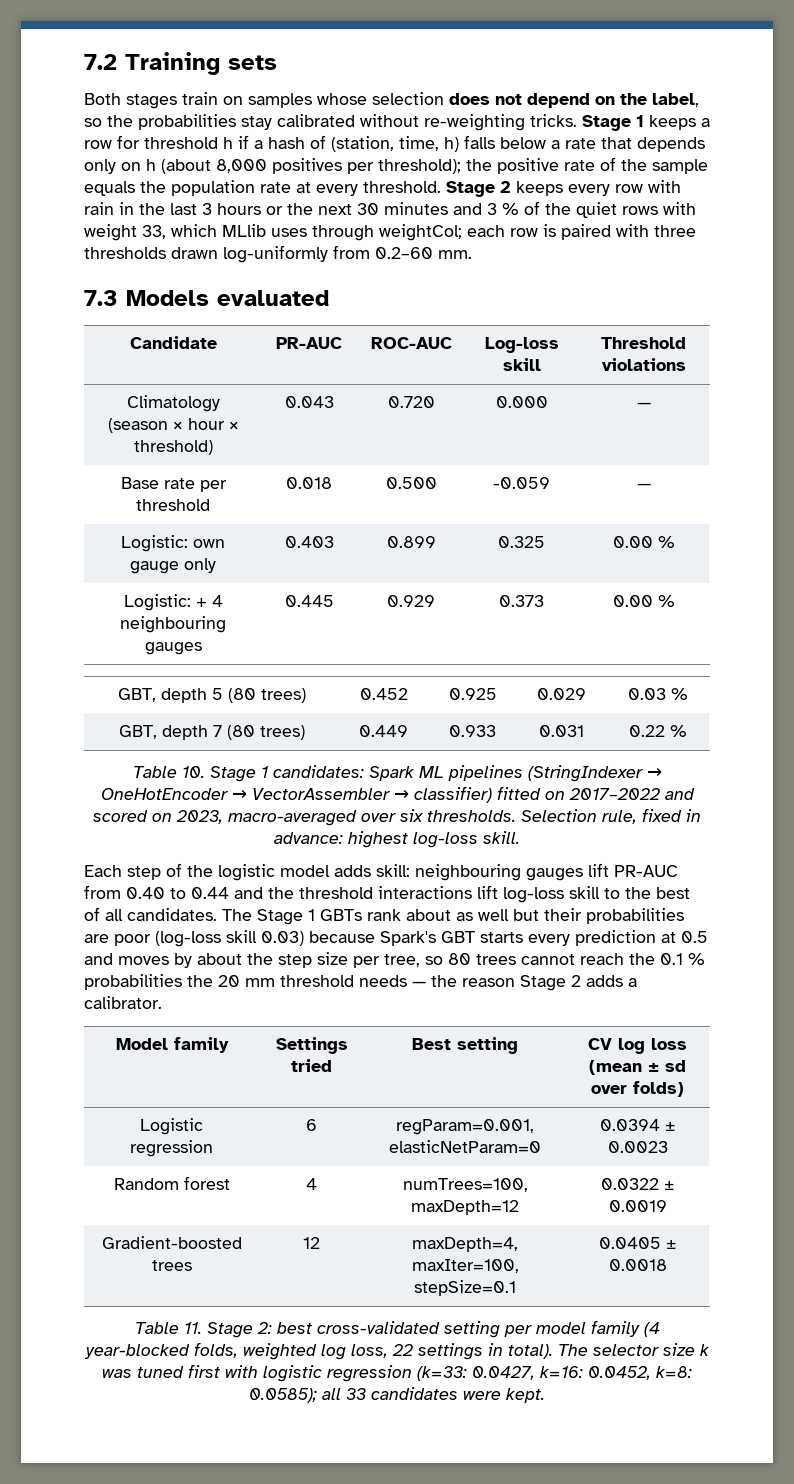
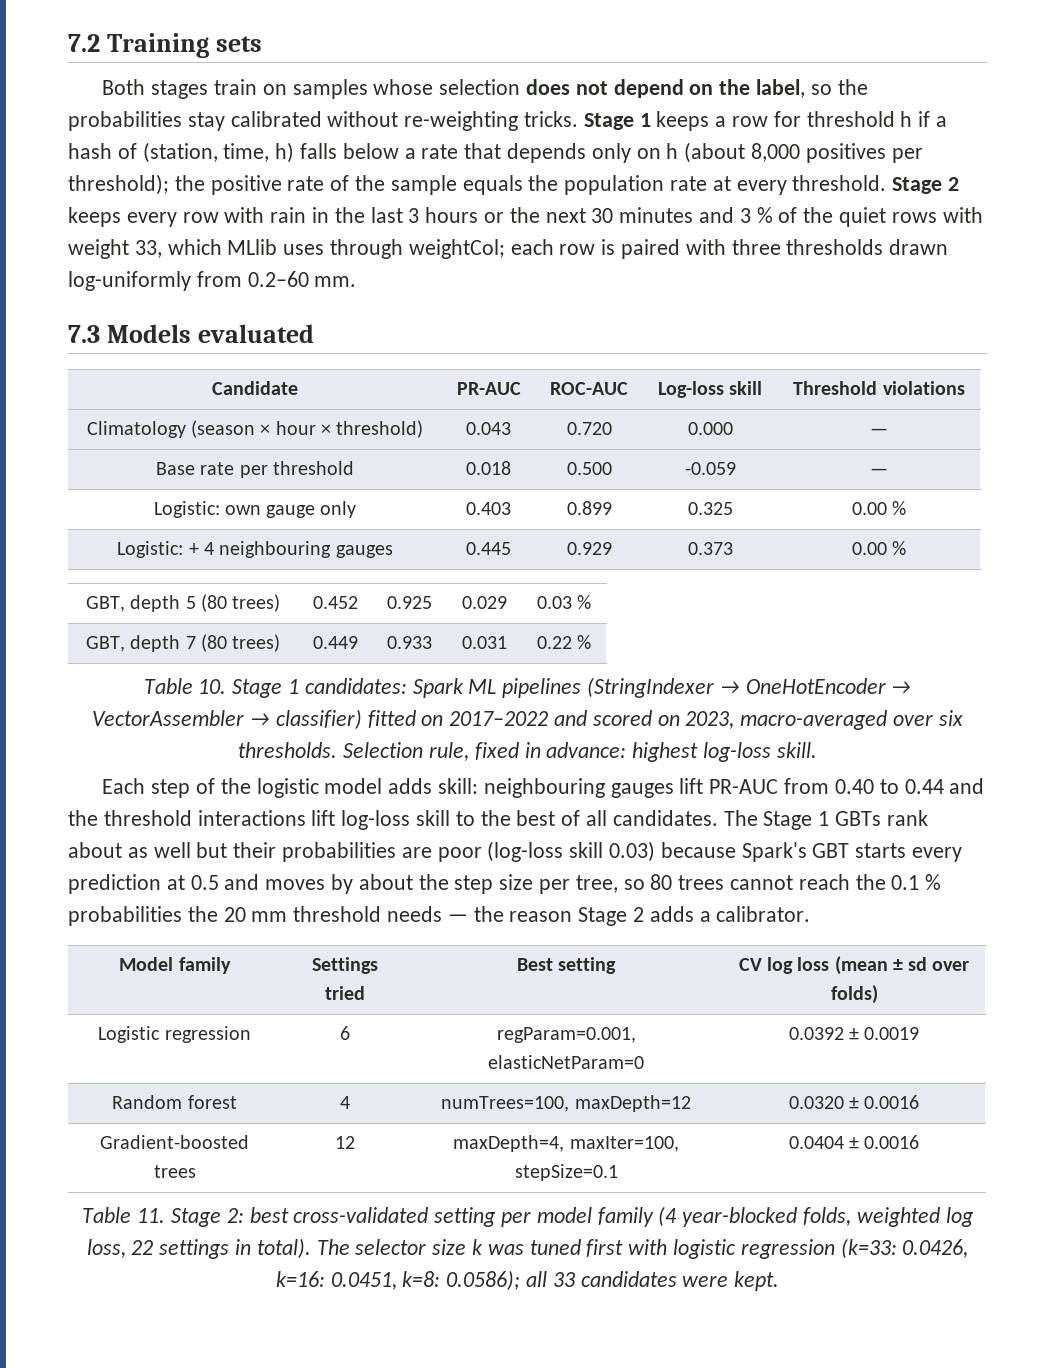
- Logistic regression | 6 | regParam=0.001, elasticNetParam=0 | 0.0394 ± 0.0023
+ Logistic regression | 6 | regParam=0.001, elasticNetParam=0 | 0.0392 ± 0.0019
- Random forest | 4 | numTrees=100, maxDepth=12 | 0.0322 ± 0.0019
+ Random forest | 4 | numTrees=100, maxDepth=12 | 0.0320 ± 0.0016
- Gradient-boosted trees | 12 | maxDepth=4, maxIter=100, stepSize=0.1 | 0.0405 ± 0.0018
+ Gradient-boosted trees | 12 | maxDepth=4, maxIter=100, stepSize=0.1 | 0.0404 ± 0.0016
- The selector size k was tuned first with logistic regression (k=33: 0.0427, k=16: 0.0452, k=8: 0.0585); all 33 candidates were kept.
+ The selector size k was tuned first with logistic regression (k=33: 0.0426, k=16: 0.0451, k=8: 0.0586); all 33 candidates were kept.

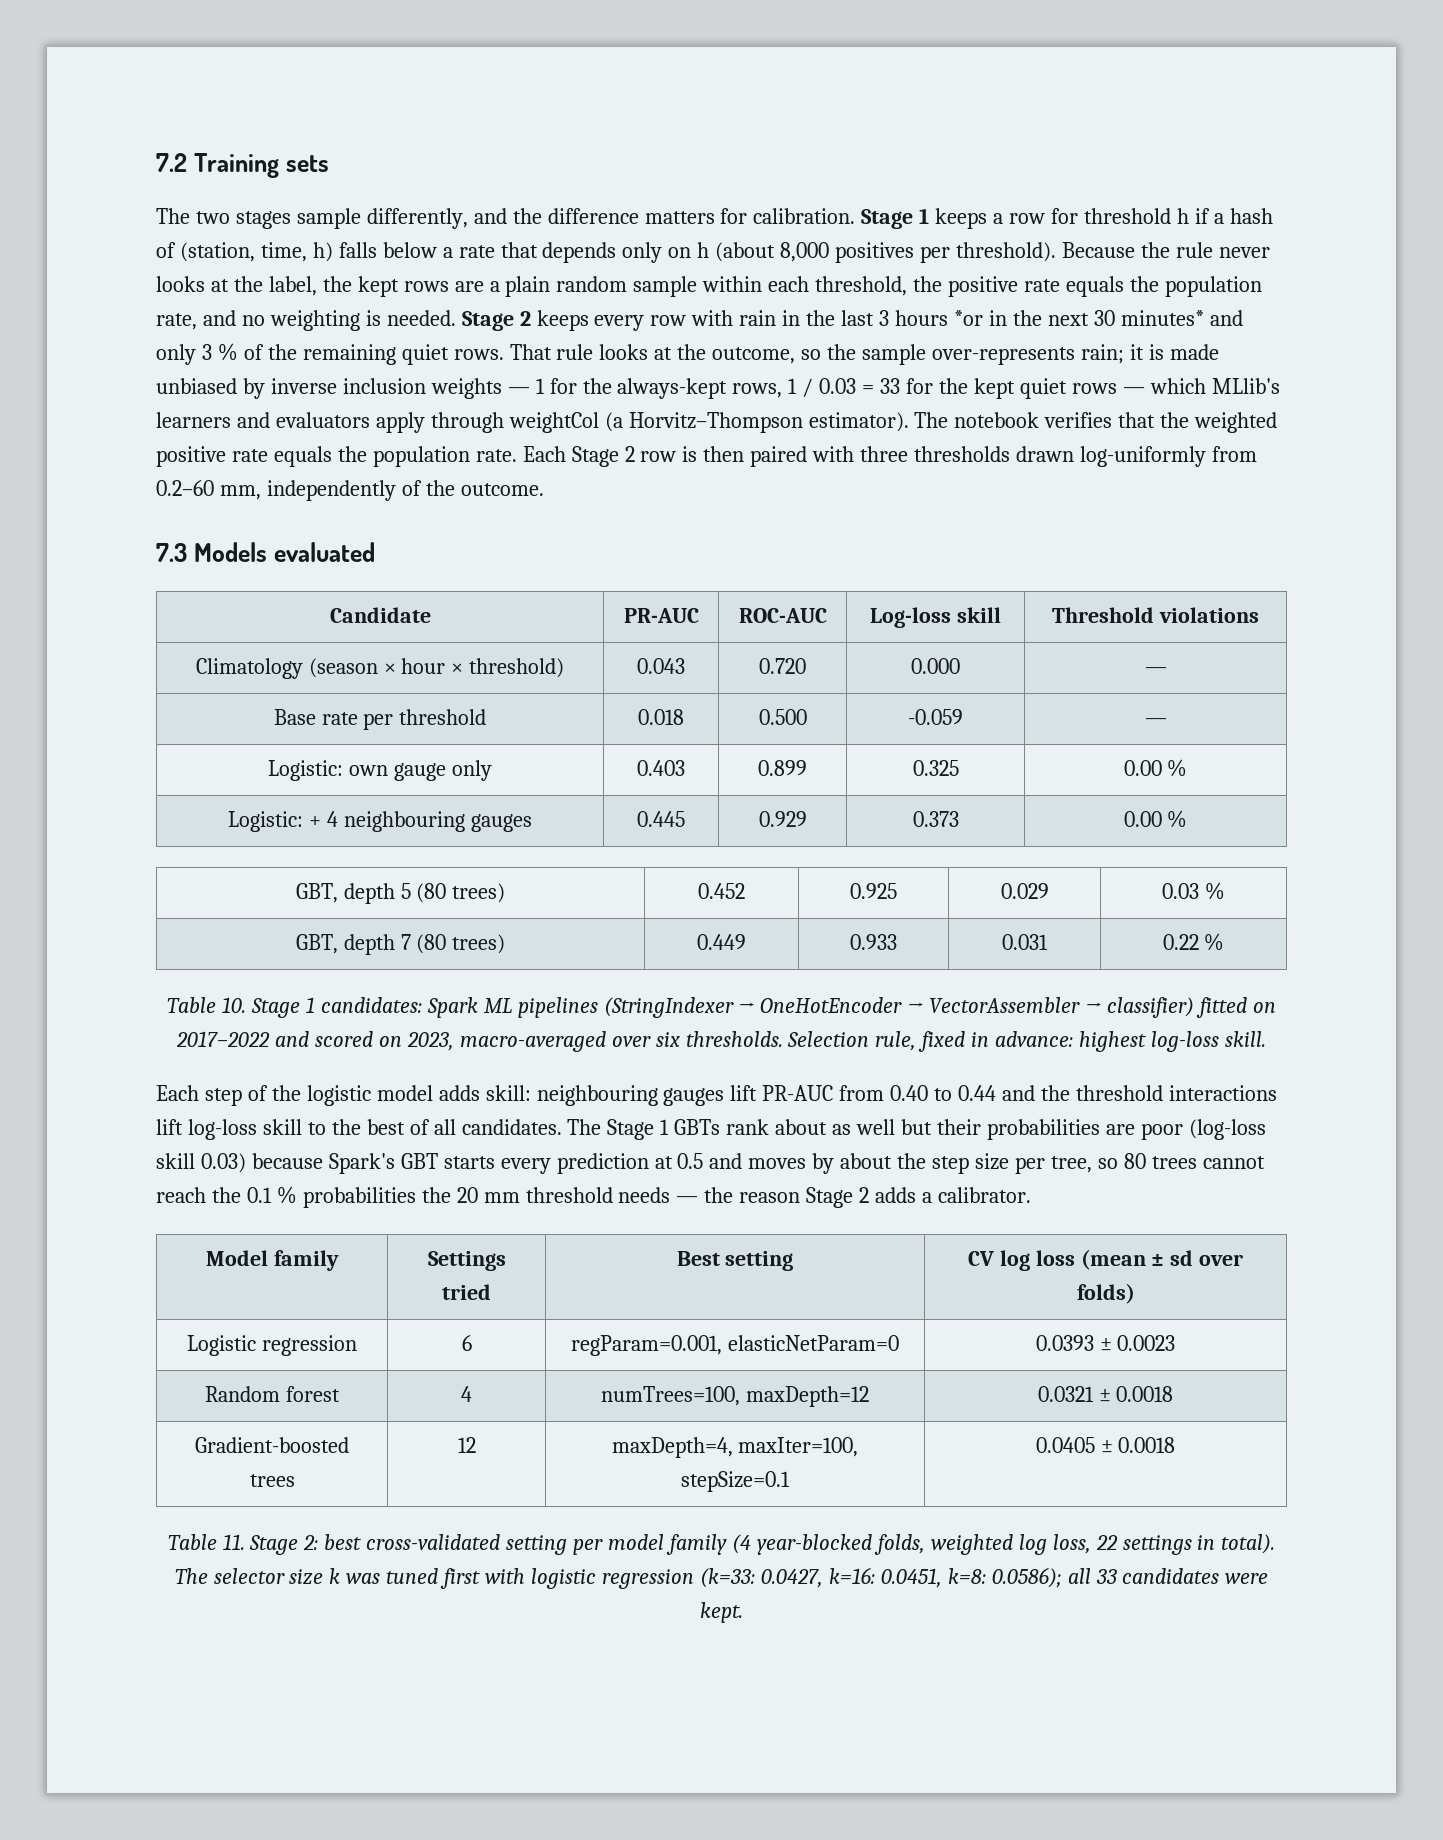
- Both stages train on samples whose selection does not depend on the label, so the probabilities stay calibrated without re-weighting tricks.
+ The two stages sample differently, and the difference matters for calibration.
- Stage 1 keeps a row for threshold h if a hash of (station, time, h) falls below a rate that depends only on h (about 8,000 positives per threshold); the positive rate of the sample equals the population rate at every threshold.
+ Stage 1 keeps a row for threshold h if a hash of (station, time, h) falls below a rate that depends only on h (about 8,000 positives per threshold). Because the rule never looks at the label, the kept rows are a plain random sample within each threshold, the positive rate equals the population rate, and no weighting is needed.
- Stage 2 keeps every row with rain in the last 3 hours or the next 30 minutes and 3 % of the quiet rows with weight 33, which MLlib uses through weightCol; each row is paired with three thresholds drawn log-uniformly from 0.2–60 mm.
+ Stage 2 keeps every row with rain in the last 3 hours *or in the next 30 minutes* and only 3 % of the remaining quiet rows. That rule looks at the outcome, so the sample over-represents rain; it is made unbiased by inverse inclusion weights — 1 for the always-kept rows, 1 / 0.03 = 33 for the kept quiet rows — which MLlib's learners and evaluators apply through weightCol (a Horvitz–Thompson estimator). The notebook verifies that the weighted positive rate equals the population rate. Each Stage 2 row is then paired with three thresholds drawn log-uniformly from 0.2–60 mm, independently of the outcome.
- Logistic regression | 6 | regParam=0.001, elasticNetParam=0 | 0.0392 ± 0.0019
+ Logistic regression | 6 | regParam=0.001, elasticNetParam=0 | 0.0393 ± 0.0023
- Random forest | 4 | numTrees=100, maxDepth=12 | 0.0320 ± 0.0016
+ Random forest | 4 | numTrees=100, maxDepth=12 | 0.0321 ± 0.0018
- Gradient-boosted trees | 12 | maxDepth=4, maxIter=100, stepSize=0.1 | 0.0404 ± 0.0016
+ Gradient-boosted trees | 12 | maxDepth=4, maxIter=100, stepSize=0.1 | 0.0405 ± 0.0018
- The selector size k was tuned first with logistic regression (k=33: 0.0426, k=16: 0.0451, k=8: 0.0586); all 33 candidates were kept.
+ The selector size k was tuned first with logistic regression (k=33: 0.0427, k=16: 0.0451, k=8: 0.0586); all 33 candidates were kept.

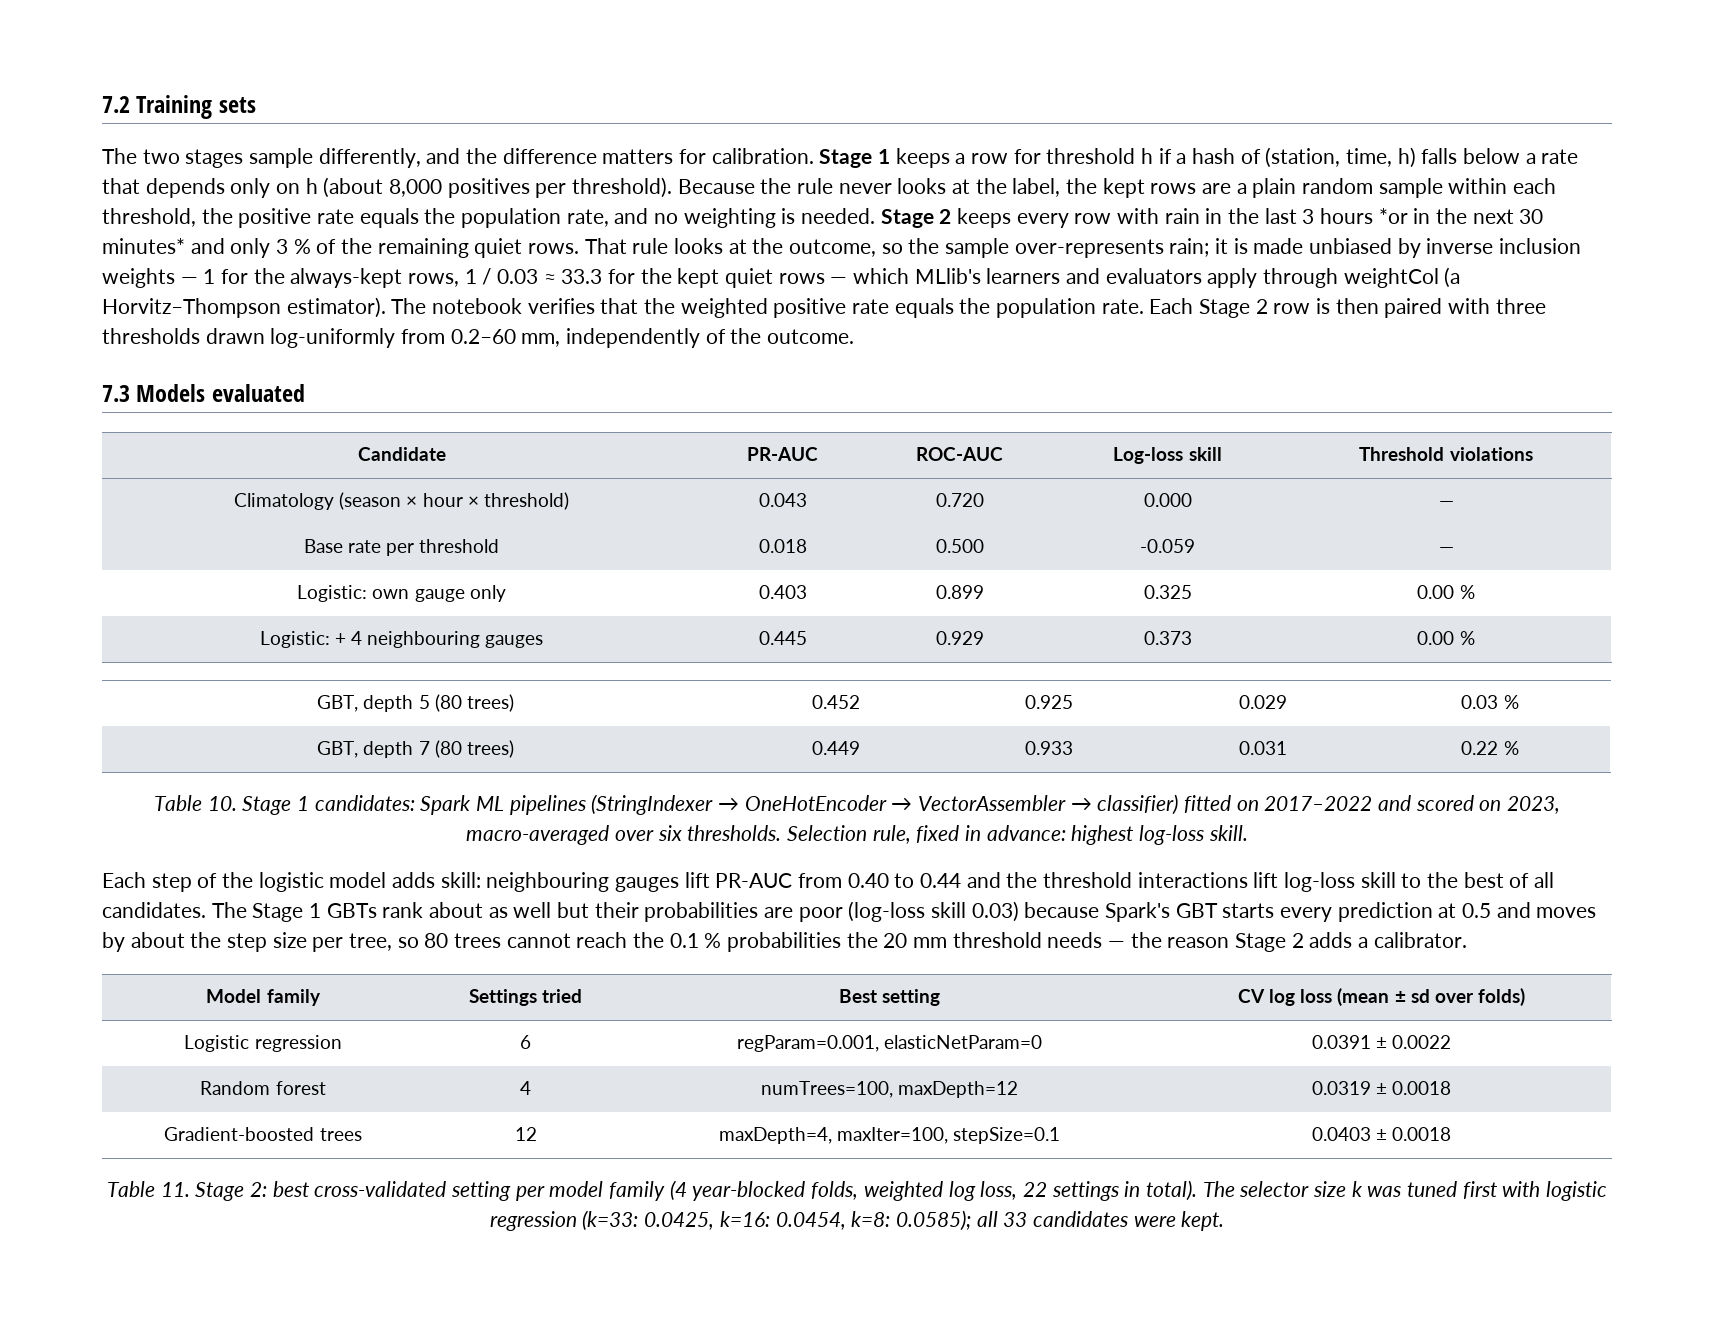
- That rule looks at the outcome, so the sample over-represents rain; it is made unbiased by inverse inclusion weights — 1 for the always-kept rows, 1 / 0.03 = 33 for the kept quiet rows — which MLlib's learners and evaluators apply through weightCol (a Horvitz–Thompson estimator).
+ That rule looks at the outcome, so the sample over-represents rain; it is made unbiased by inverse inclusion weights — 1 for the always-kept rows, 1 / 0.03 ≈ 33.3 for the kept quiet rows — which MLlib's learners and evaluators apply through weightCol (a Horvitz–Thompson estimator).
- Logistic regression | 6 | regParam=0.001, elasticNetParam=0 | 0.0393 ± 0.0023
+ Logistic regression | 6 | regParam=0.001, elasticNetParam=0 | 0.0391 ± 0.0022
- Random forest | 4 | numTrees=100, maxDepth=12 | 0.0321 ± 0.0018
+ Random forest | 4 | numTrees=100, maxDepth=12 | 0.0319 ± 0.0018
- Gradient-boosted trees | 12 | maxDepth=4, maxIter=100, stepSize=0.1 | 0.0405 ± 0.0018
+ Gradient-boosted trees | 12 | maxDepth=4, maxIter=100, stepSize=0.1 | 0.0403 ± 0.0018
- The selector size k was tuned first with logistic regression (k=33: 0.0427, k=16: 0.0451, k=8: 0.0586); all 33 candidates were kept.
+ The selector size k was tuned first with logistic regression (k=33: 0.0425, k=16: 0.0454, k=8: 0.0585); all 33 candidates were kept.

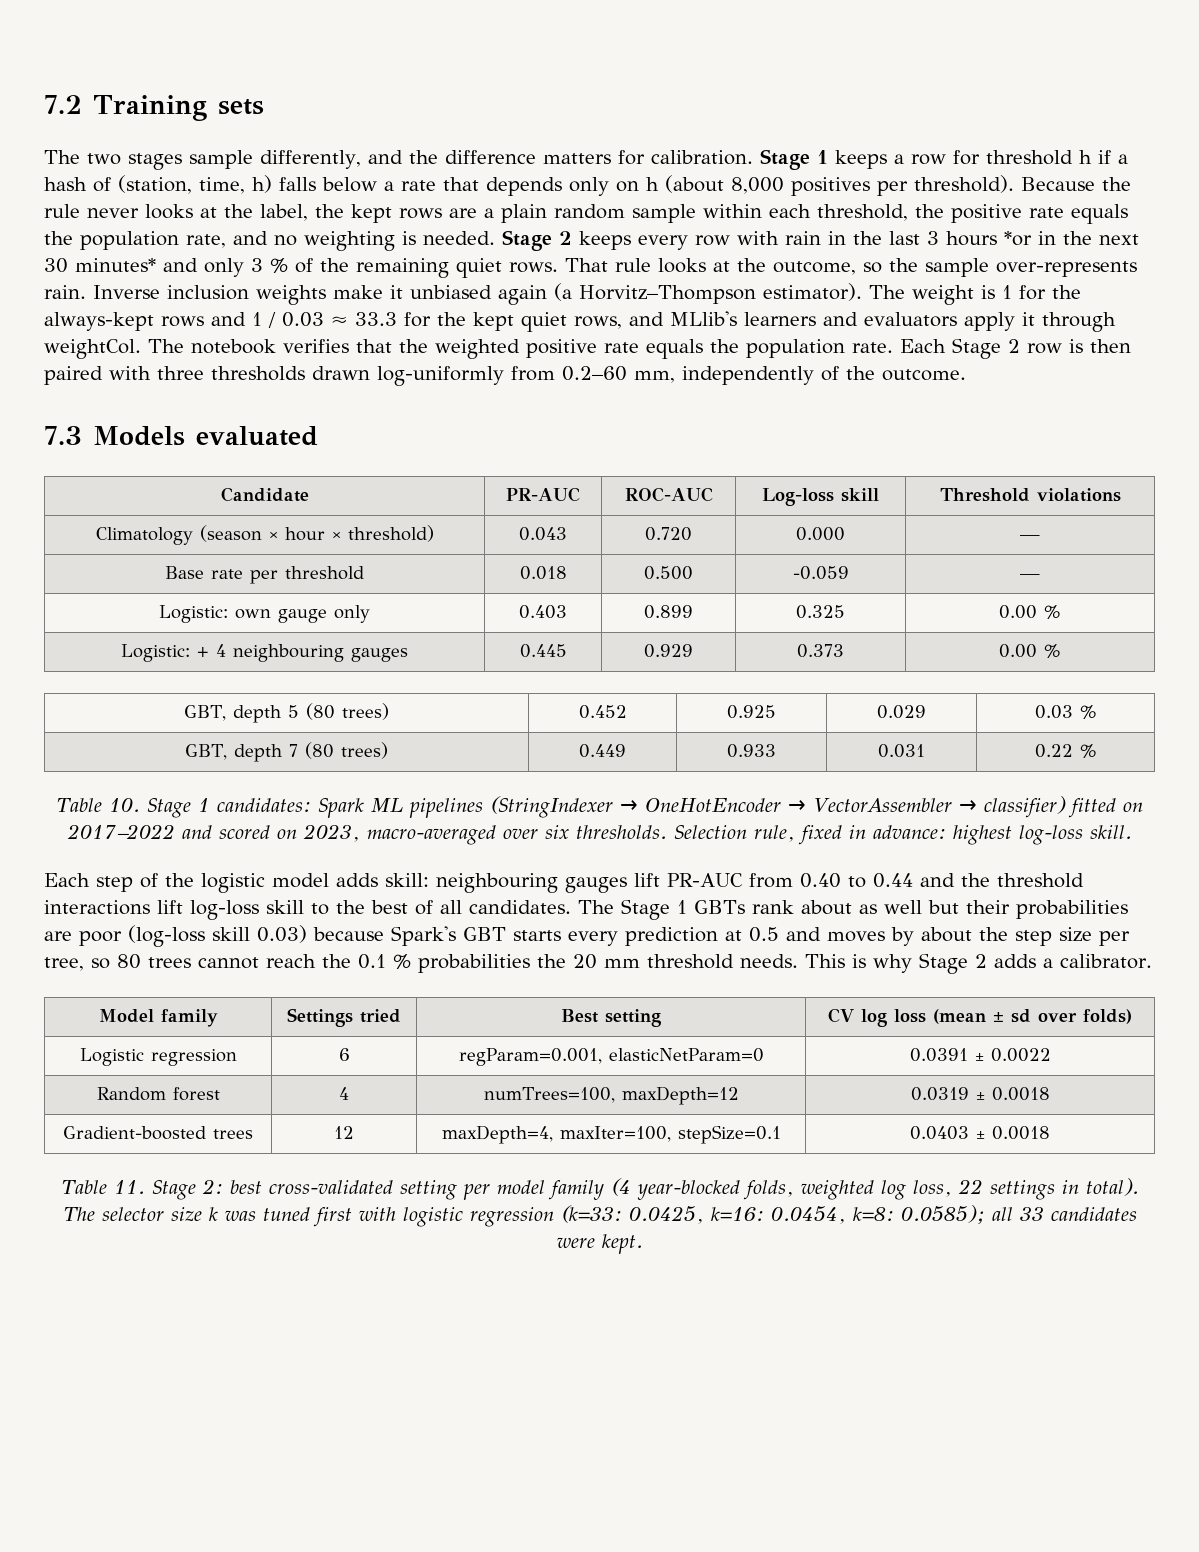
- That rule looks at the outcome, so the sample over-represents rain; it is made unbiased by inverse inclusion weights — 1 for the always-kept rows, 1 / 0.03 ≈ 33.3 for the kept quiet rows — which MLlib's learners and evaluators apply through weightCol (a Horvitz–Thompson estimator).
+ That rule looks at the outcome, so the sample over-represents rain. Inverse inclusion weights make it unbiased again (a Horvitz–Thompson estimator). The weight is 1 for the always-kept rows and 1 / 0.03 ≈ 33.3 for the kept quiet rows, and MLlib's learners and evaluators apply it through weightCol.
- The Stage 1 GBTs rank about as well but their probabilities are poor (log-loss skill 0.03) because Spark's GBT starts every prediction at 0.5 and moves by about the step size per tree, so 80 trees cannot reach the 0.1 % probabilities the 20 mm threshold needs — the reason Stage 2 adds a calibrator.
+ The Stage 1 GBTs rank about as well but their probabilities are poor (log-loss skill 0.03) because Spark's GBT starts every prediction at 0.5 and moves by about the step size per tree, so 80 trees cannot reach the 0.1 % probabilities the 20 mm threshold needs. This is why Stage 2 adds a calibrator.

